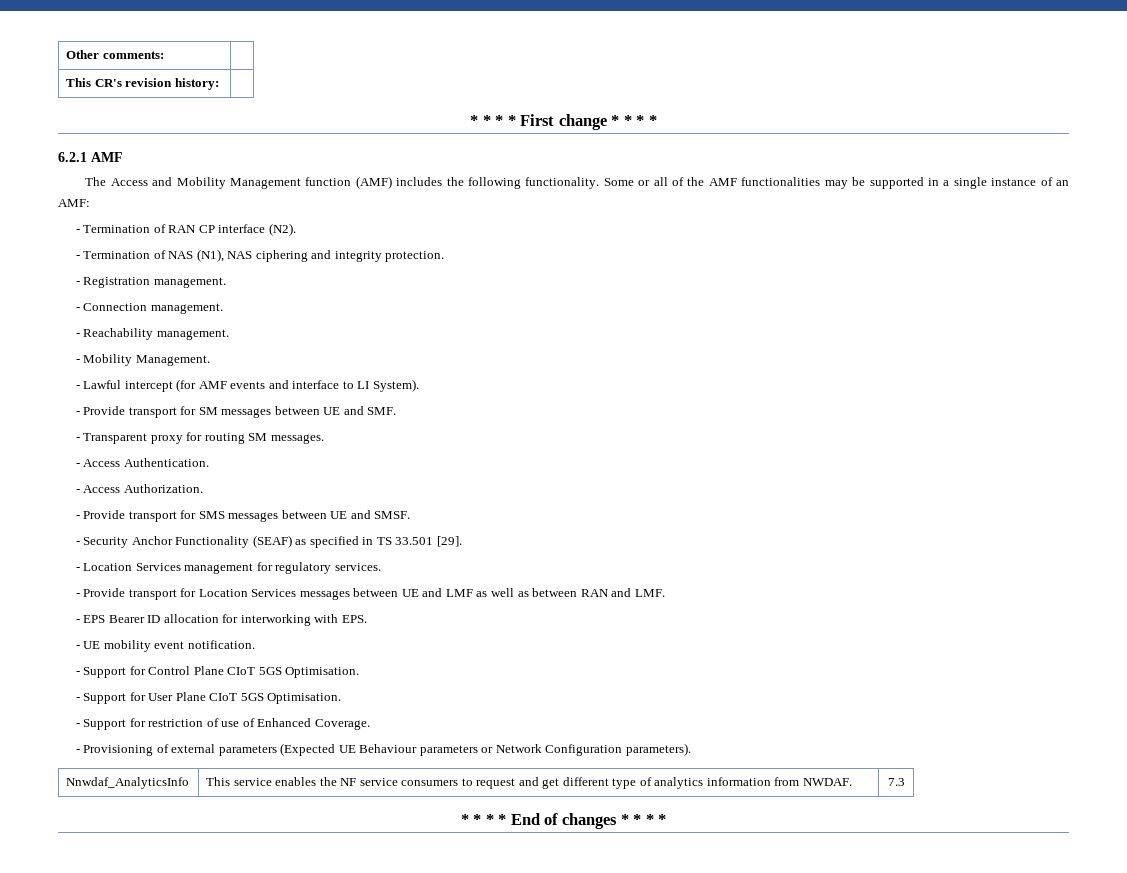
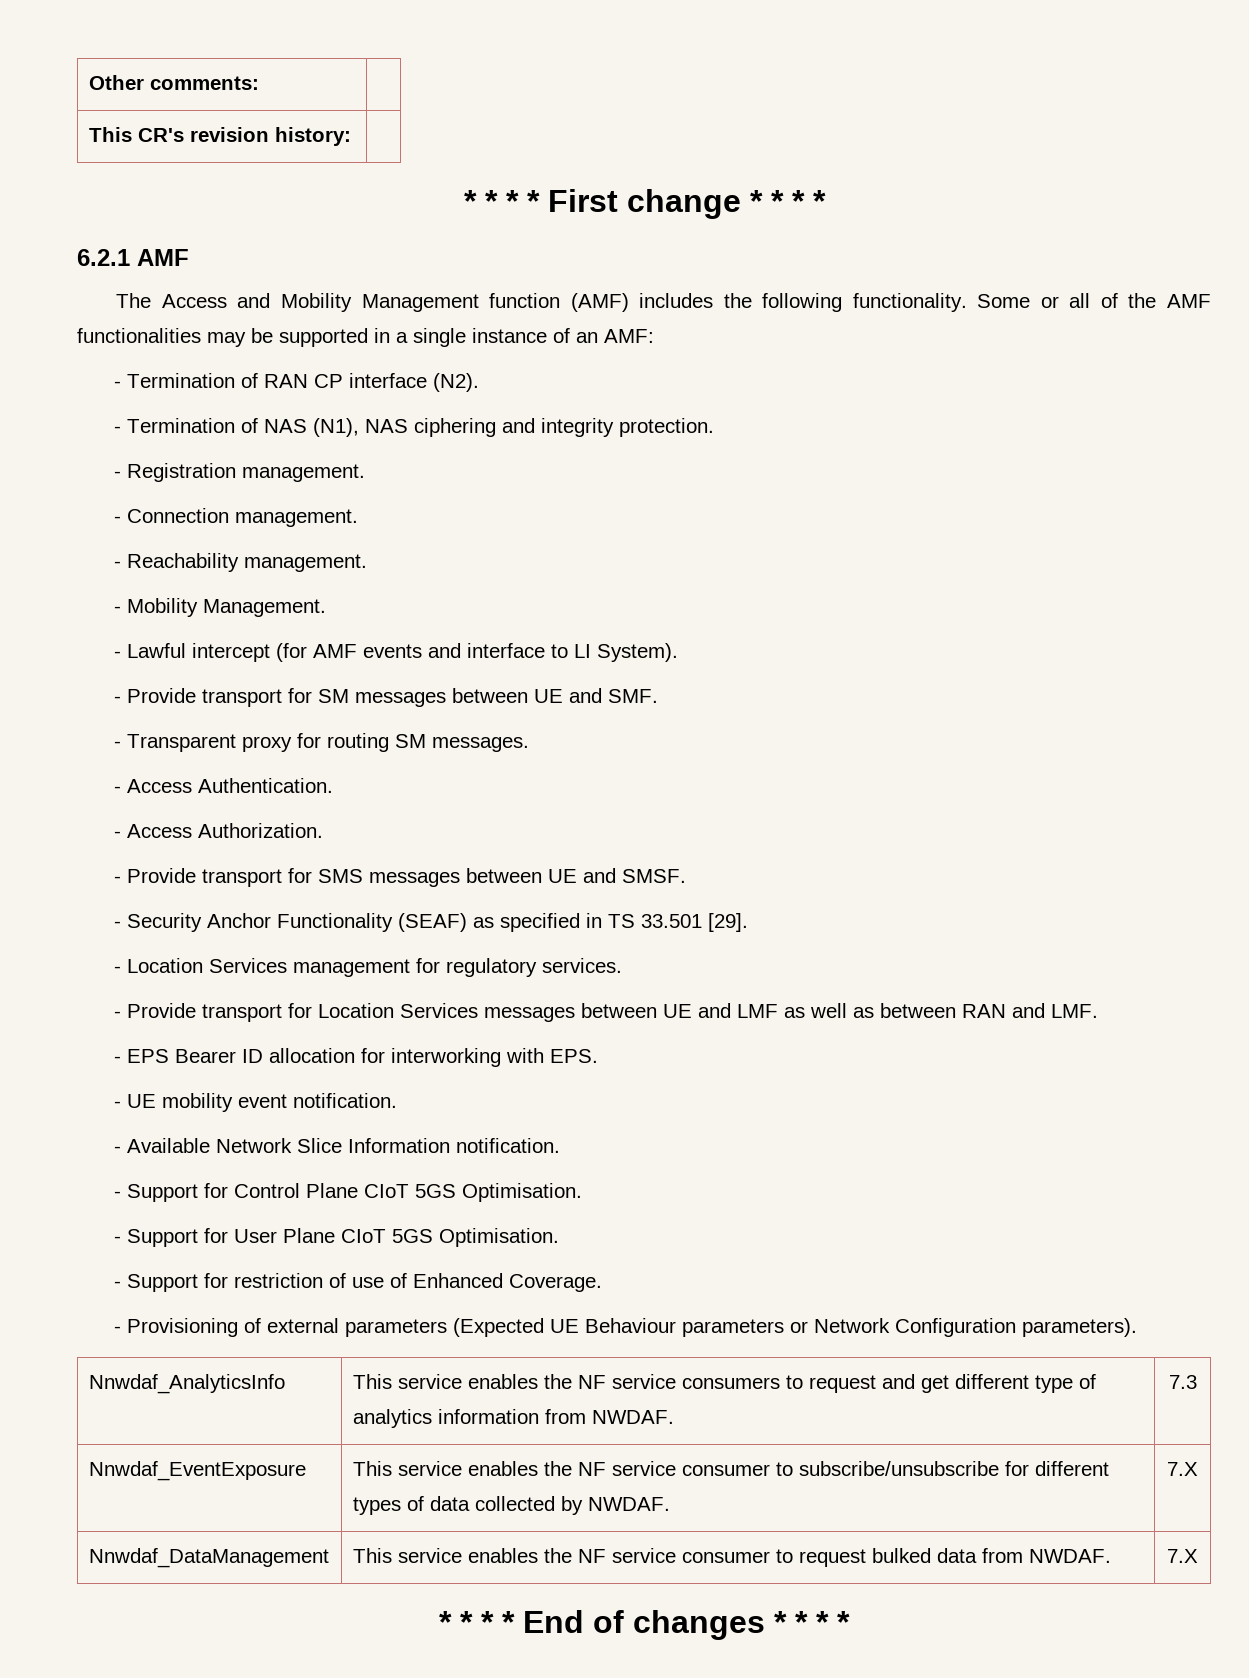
+ - Available Network Slice Information notification.
+ Nnwdaf_EventExposure | This service enables the NF service consumer to subscribe/unsubscribe for different types of data collected by NWDAF. | 7.X
+ Nnwdaf_DataManagement | This service enables the NF service consumer to request bulked data from NWDAF. | 7.X

